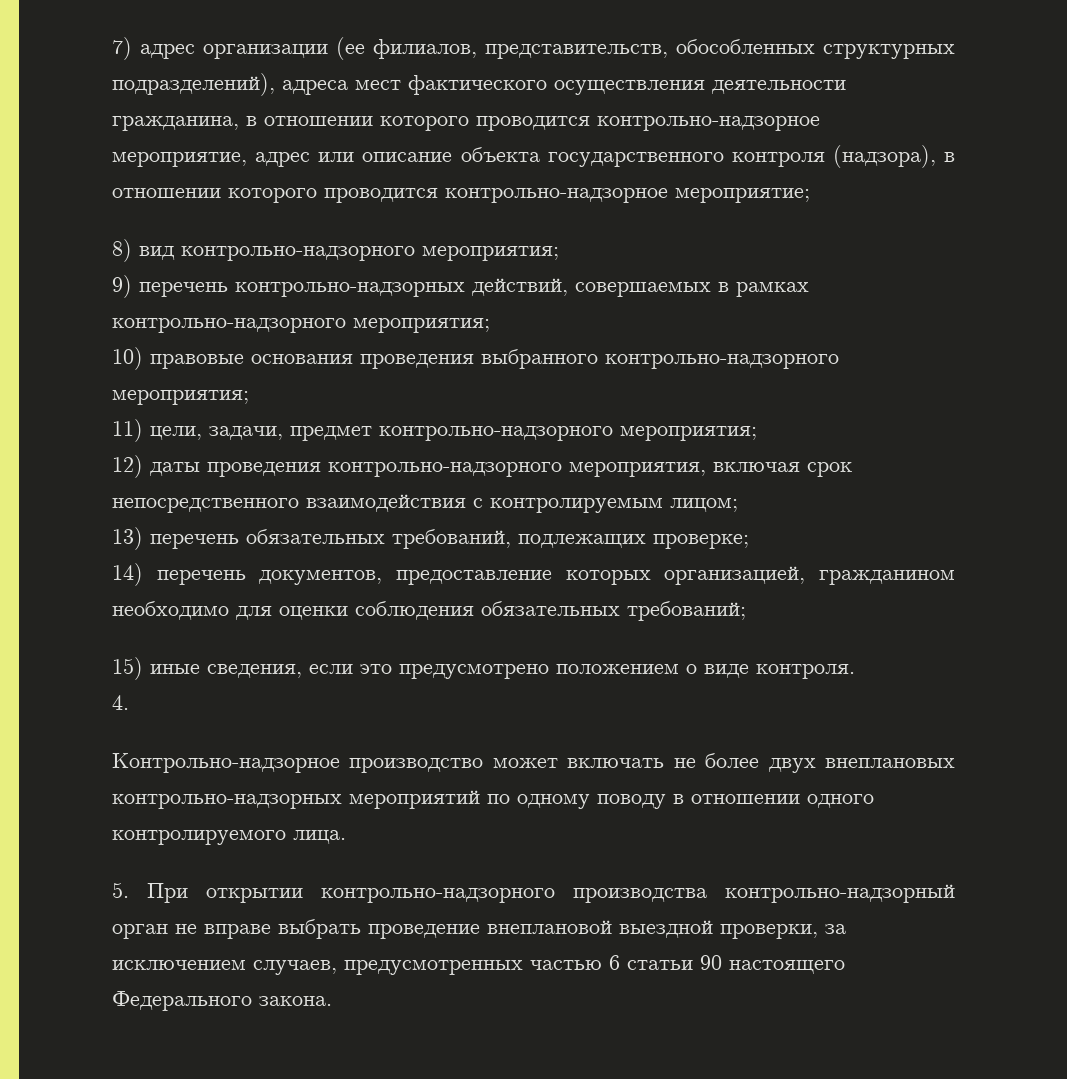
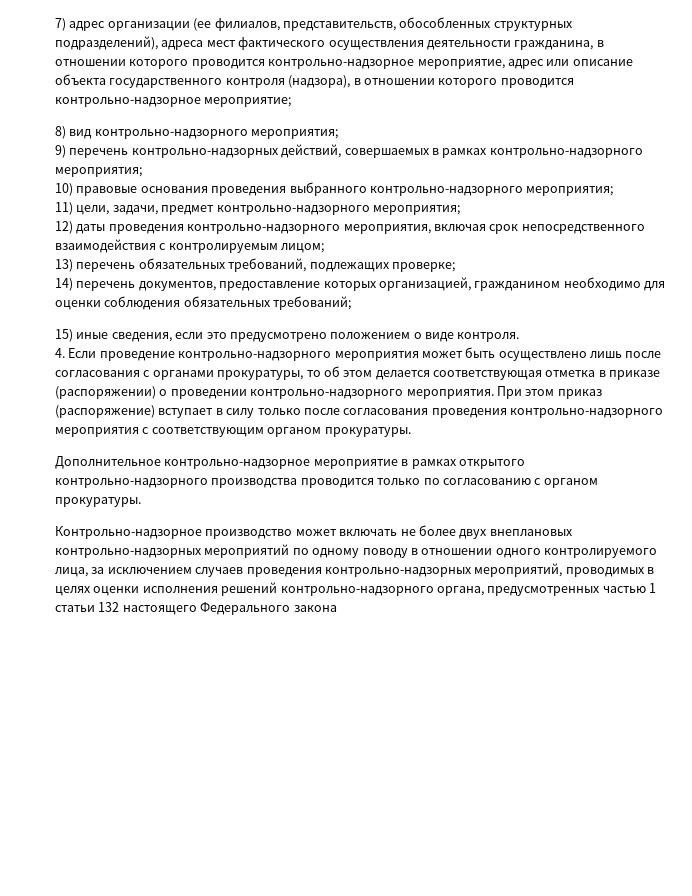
- 4.
+ 4. Если проведение контрольно-надзорного мероприятия может быть осуществлено лишь после согласования с органами прокуратуры, то об этом делается соответствующая отметка в приказе (распоряжении) о проведении контрольно-надзорного мероприятия. При этом приказ (распоряжение) вступает в силу только после согласования проведения контрольно-надзорного мероприятия с соответствующим органом прокуратуры.
+ Дополнительное контрольно-надзорное мероприятие в рамках открытого контрольно-надзорного производства проводится только по согласованию с органом прокуратуры.
- Контрольно-надзорное производство может включать не более двух внеплановых контрольно-надзорных мероприятий по одному поводу в отношении одного контролируемого лица.
- 5. При открытии контрольно-надзорного производства контрольно-надзорный орган не вправе выбрать проведение внеплановой выездной проверки, за исключением случаев, предусмотренных частью 6 статьи 90 настоящего Федерального закона.
+ Контрольно-надзорное производство может включать не более двух внеплановых контрольно-надзорных мероприятий по одному поводу в отношении одного контролируемого лица, за исключением случаев проведения контрольно-надзорных мероприятий, проводимых в целях оценки исполнения решений контрольно-надзорного органа, предусмотренных частью 1 статьи 132 настоящего Федерального закона

